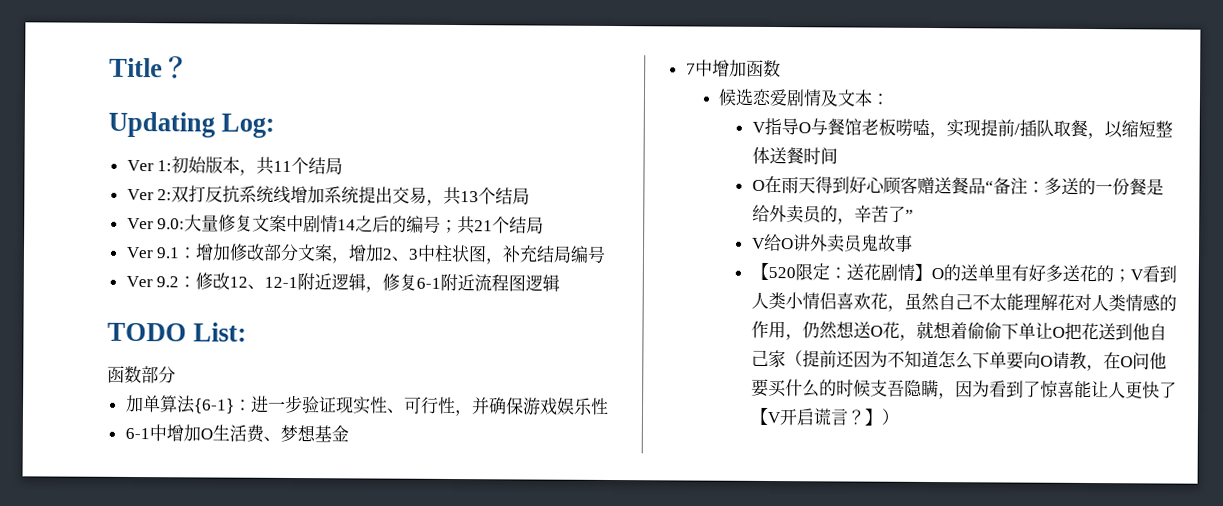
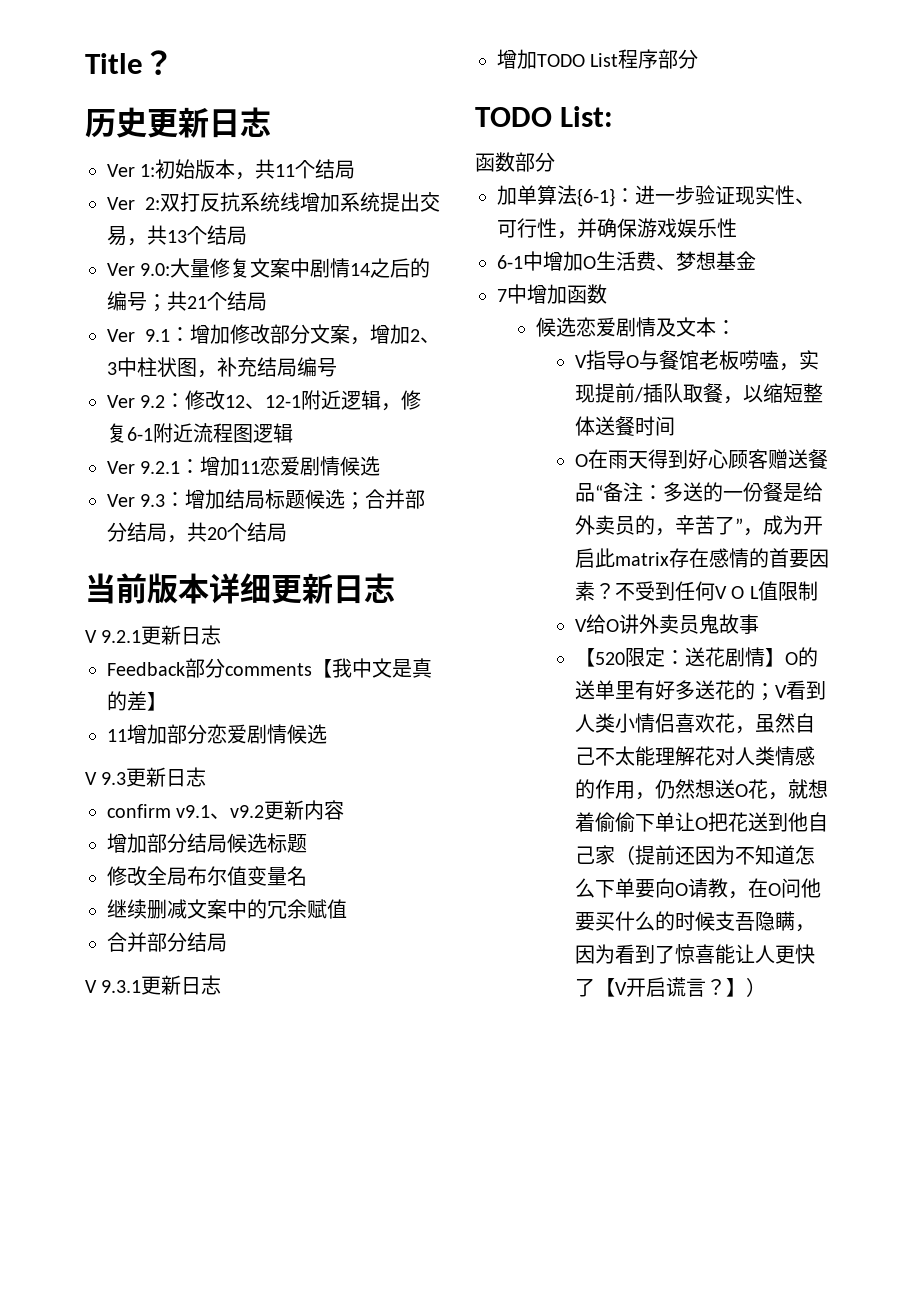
- Updating Log:
+ 历史更新日志
+ Ver 9.2.1：增加11恋爱剧情候选
+ Ver 9.3：增加结局标题候选；合并部分结局，共20个结局
+ 当前版本详细更新日志
+ V 9.2.1更新日志
+ Feedback部分comments【我中文是真的差】
+ 11增加部分恋爱剧情候选
+ V 9.3更新日志
+ confirm v9.1、v9.2更新内容
+ 增加部分结局候选标题
+ 修改全局布尔值变量名
+ 继续删减文案中的冗余赋值
+ 合并部分结局
+ V 9.3.1更新日志
+ 增加TODO List程序部分
- O在雨天得到好心顾客赠送餐品“备注：多送的一份餐是给外卖员的，辛苦了”
+ O在雨天得到好心顾客赠送餐品“备注：多送的一份餐是给外卖员的，辛苦了”，成为开启此matrix存在感情的首要因素？不受到任何V O L值限制

